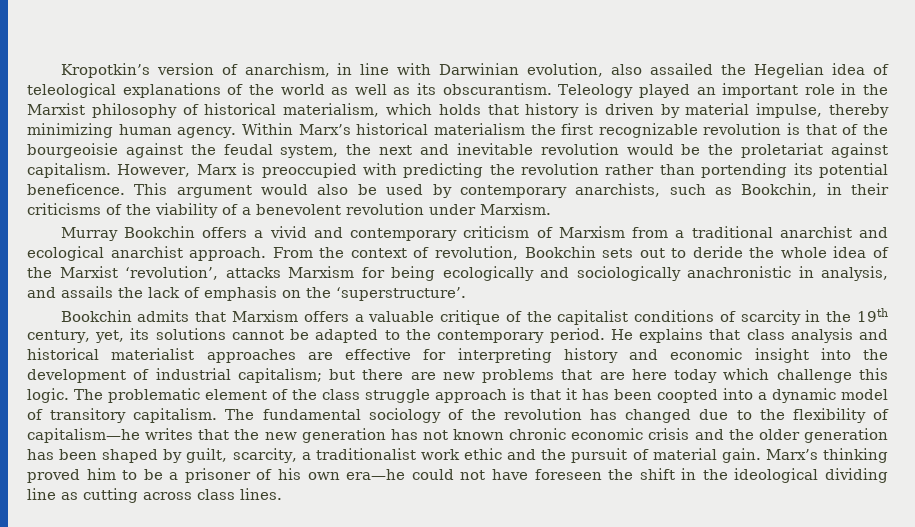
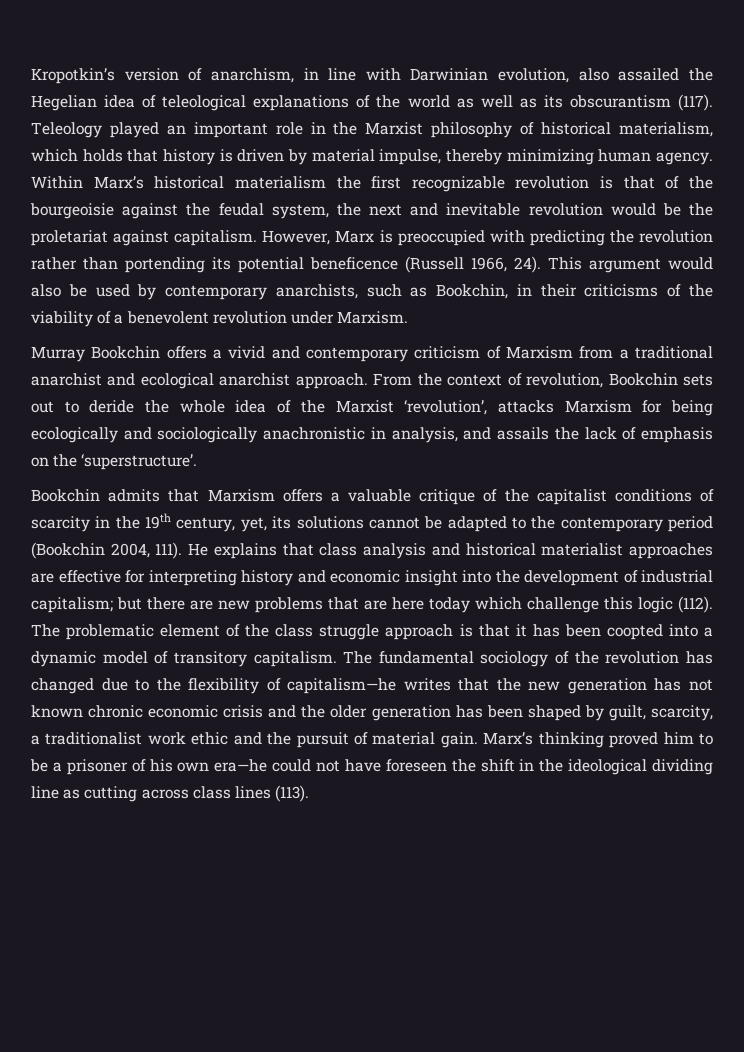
- Kropotkin’s version of anarchism, in line with Darwinian evolution, also assailed the Hegelian idea of teleological explanations of the world as well as its obscurantism.
+ Kropotkin’s version of anarchism, in line with Darwinian evolution, also assailed the Hegelian idea of teleological explanations of the world as well as its obscurantism (117).
- However, Marx is preoccupied with predicting the revolution rather than portending its potential beneficence.
+ However, Marx is preoccupied with predicting the revolution rather than portending its potential beneficence (Russell 1966, 24).
- Bookchin admits that Marxism offers a valuable critique of the capitalist conditions of scarcity in the 19th century, yet, its solutions cannot be adapted to the contemporary period.
+ Bookchin admits that Marxism offers a valuable critique of the capitalist conditions of scarcity in the 19th century, yet, its solutions cannot be adapted to the contemporary period (Bookchin 2004, 111).
- He explains that class analysis and historical materialist approaches are effective for interpreting history and economic insight into the development of industrial capitalism; but there are new problems that are here today which challenge this logic.
+ He explains that class analysis and historical materialist approaches are effective for interpreting history and economic insight into the development of industrial capitalism; but there are new problems that are here today which challenge this logic (112).
- Marx’s thinking proved him to be a prisoner of his own era—he could not have foreseen the shift in the ideological dividing line as cutting across class lines.
+ Marx’s thinking proved him to be a prisoner of his own era—he could not have foreseen the shift in the ideological dividing line as cutting across class lines (113).

